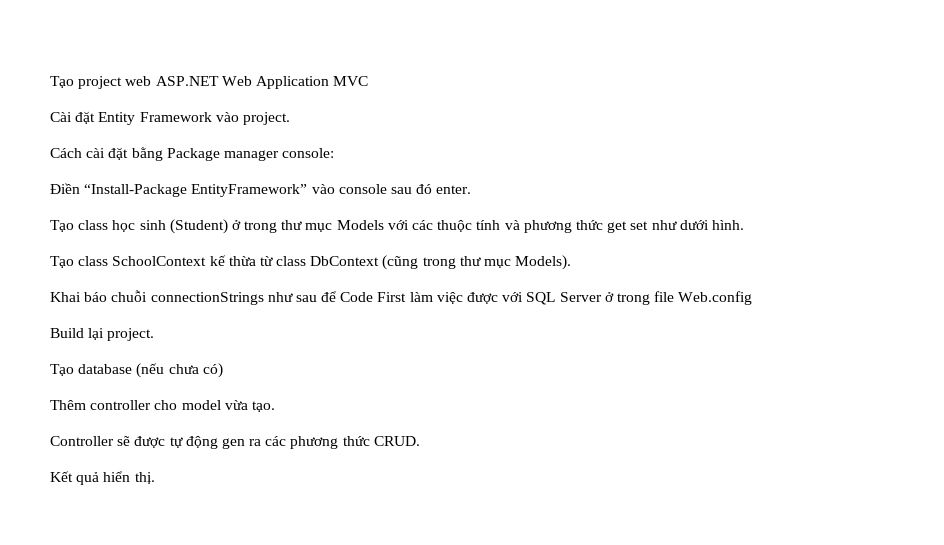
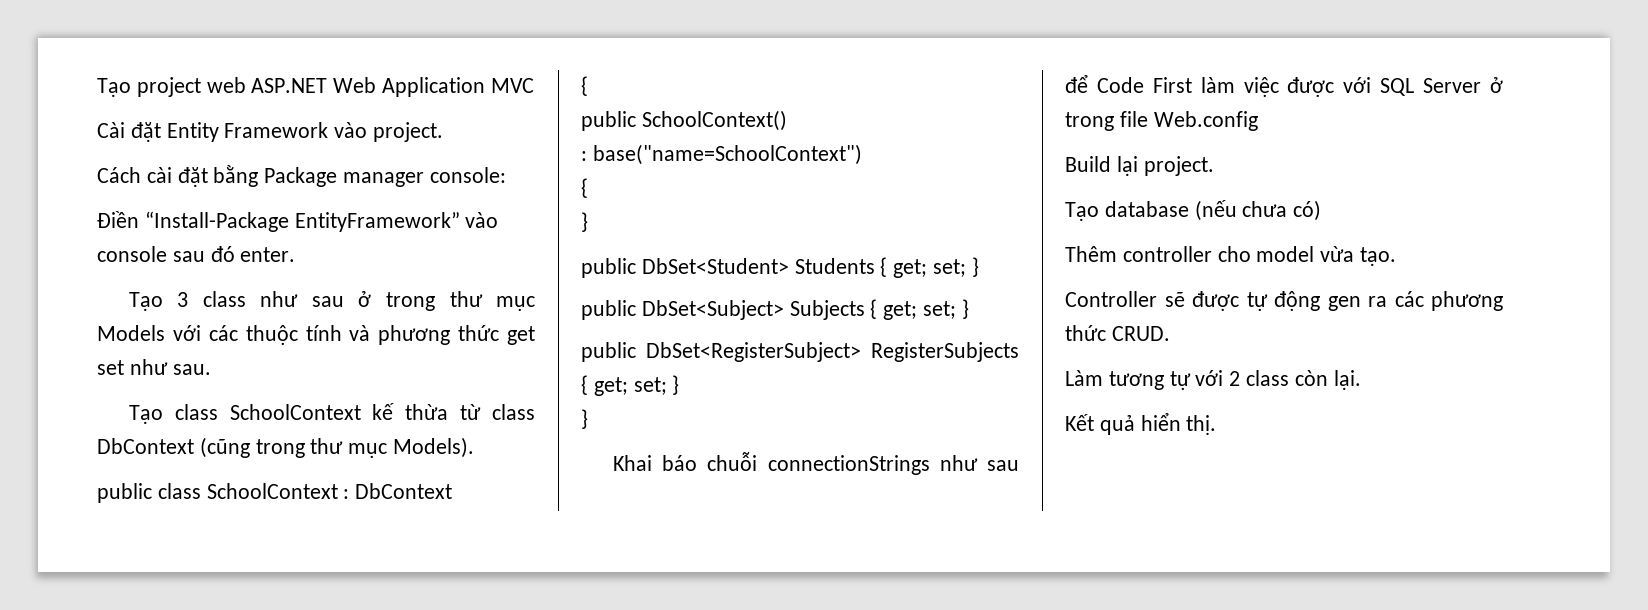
- Tạo class học sinh (Student) ở trong thư mục Models với các thuộc tính và phương thức get set như dưới hình.
+ Tạo 3 class như sau ở trong thư mục Models với các thuộc tính và phương thức get set như sau.
+ public class SchoolContext : DbContext
+ {
+ public SchoolContext()
+ : base("name=SchoolContext")
+ {
+ }
+ public DbSet<Student> Students { get; set; }
+ public DbSet<Subject> Subjects { get; set; }
+ public DbSet<RegisterSubject> RegisterSubjects { get; set; }
+ }
+ Làm tương tự với 2 class còn lại.

